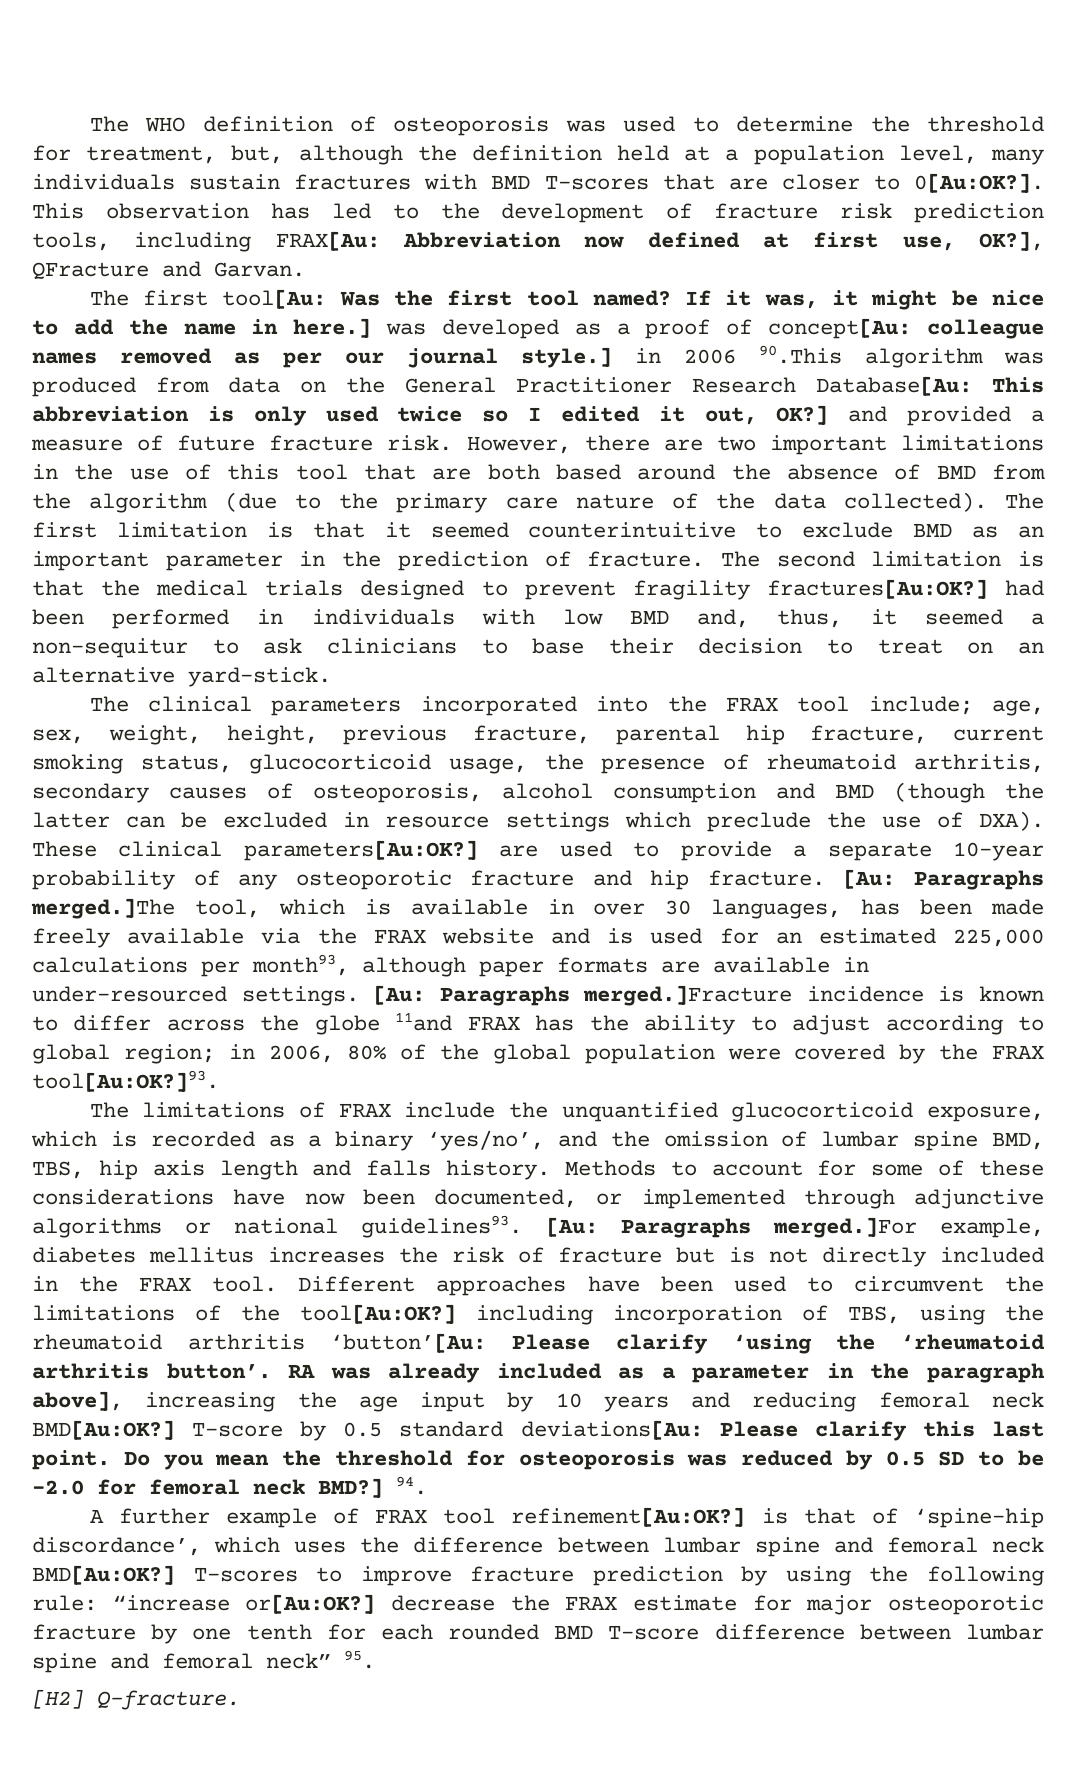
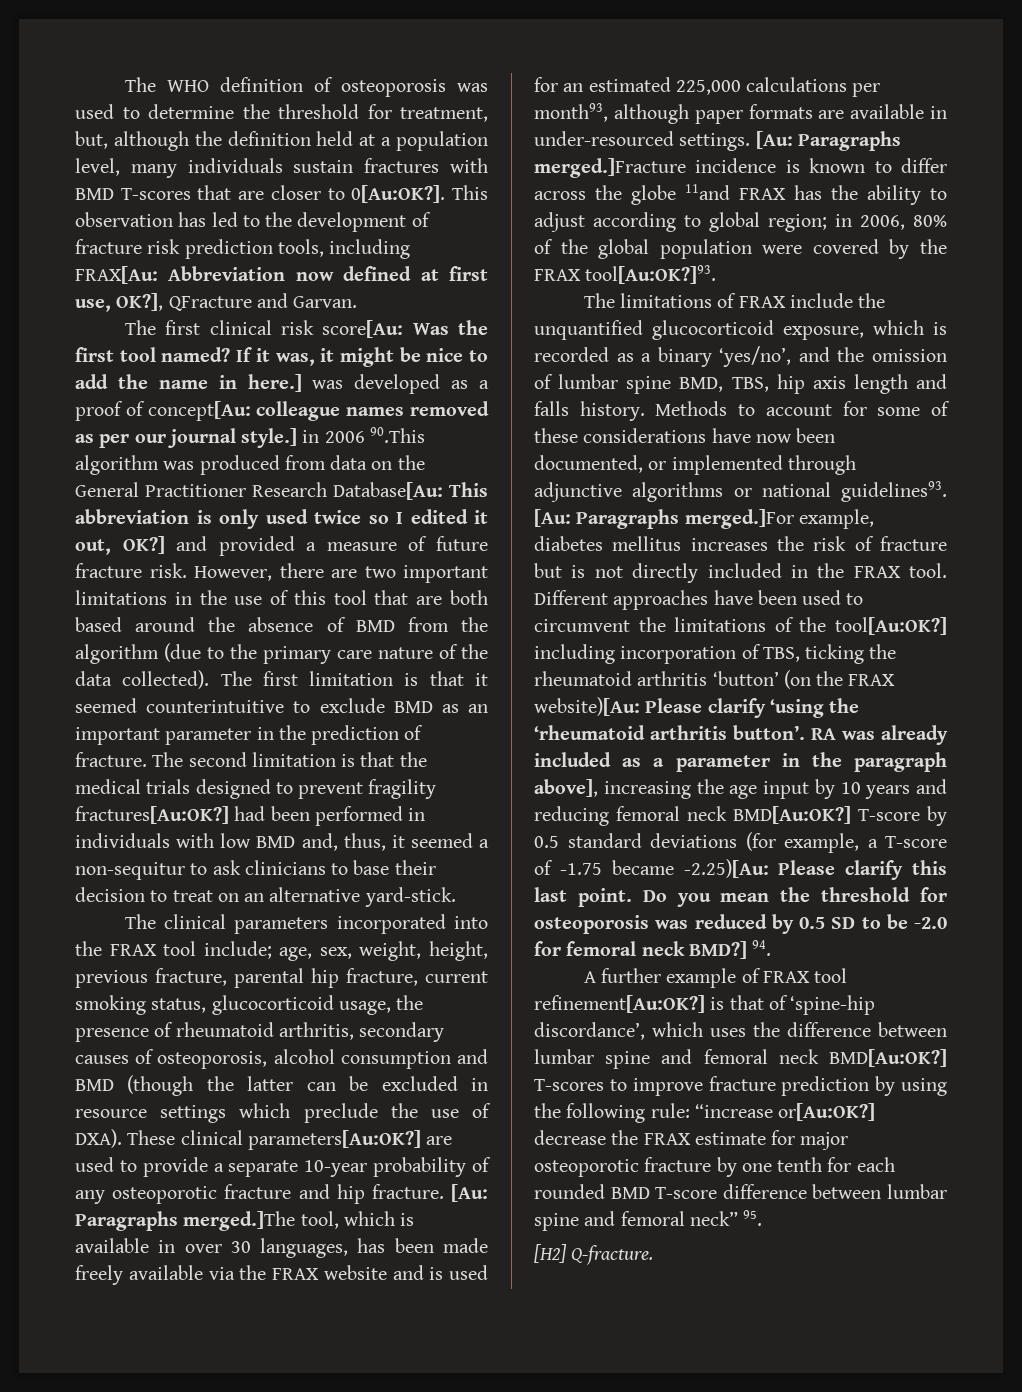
- The first tool[Au: Was the first tool named?
+ The first clinical risk score[Au: Was the first tool named?
- Different approaches have been used to circumvent the limitations of the tool[Au:OK?] including incorporation of TBS, using the rheumatoid arthritis ‘button’[Au: Please clarify ‘using the ‘rheumatoid arthritis button’.
+ Different approaches have been used to circumvent the limitations of the tool[Au:OK?] including incorporation of TBS, ticking the rheumatoid arthritis ‘button’ (on the FRAX website)[Au: Please clarify ‘using the ‘rheumatoid arthritis button’.
- T-score by 0.5 standard deviations[Au: Please clarify this last point.
+ T-score by 0.5 standard deviations (for example, a T-score of -1.75 became -2.25)[Au: Please clarify this last point.

